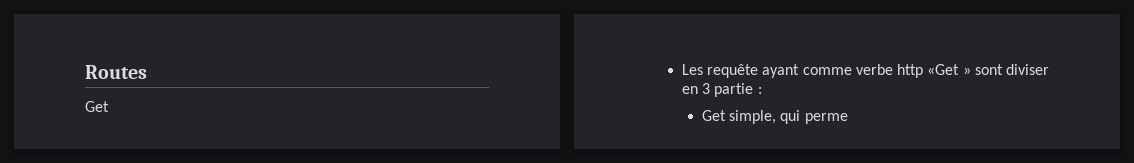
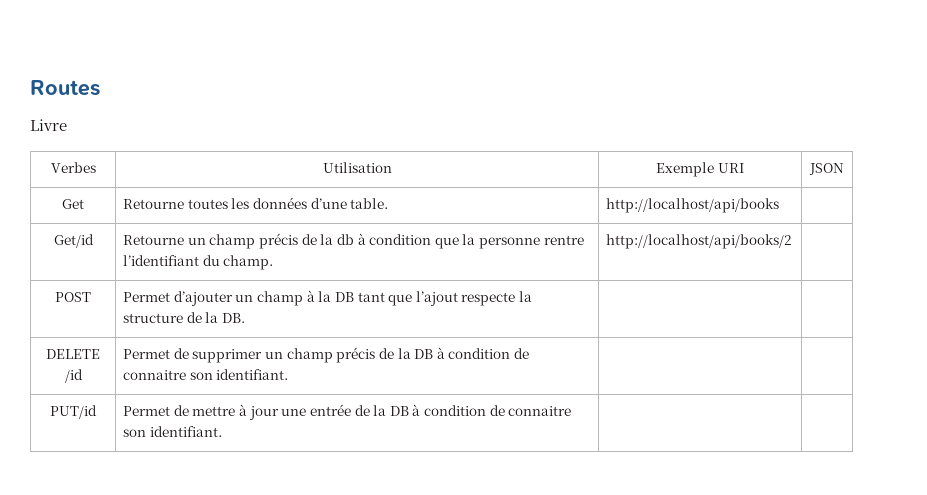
  Routes
- Get
- Les requête ayant comme verbe http «Get » sont diviser en 3 partie :
- Get simple, qui perme
+ Livre
+ Verbes | Utilisation | Exemple URI | JSON
+ Get | Retourne toutes les données d’une table. | http://localhost/api/books |
+ Get/id | Retourne un champ précis de la db à condition que la personne rentre l’identifiant du champ. | http://localhost/api/books/2 |
+ POST | Permet d’ajouter un champ à la DB tant que l’ajout respecte la structure de la DB. | |
+ DELETE /id | Permet de supprimer un champ précis de la DB à condition de connaitre son identifiant. | |
+ PUT/id | Permet de mettre à jour une entrée de la DB à condition de connaitre son identifiant. | |

